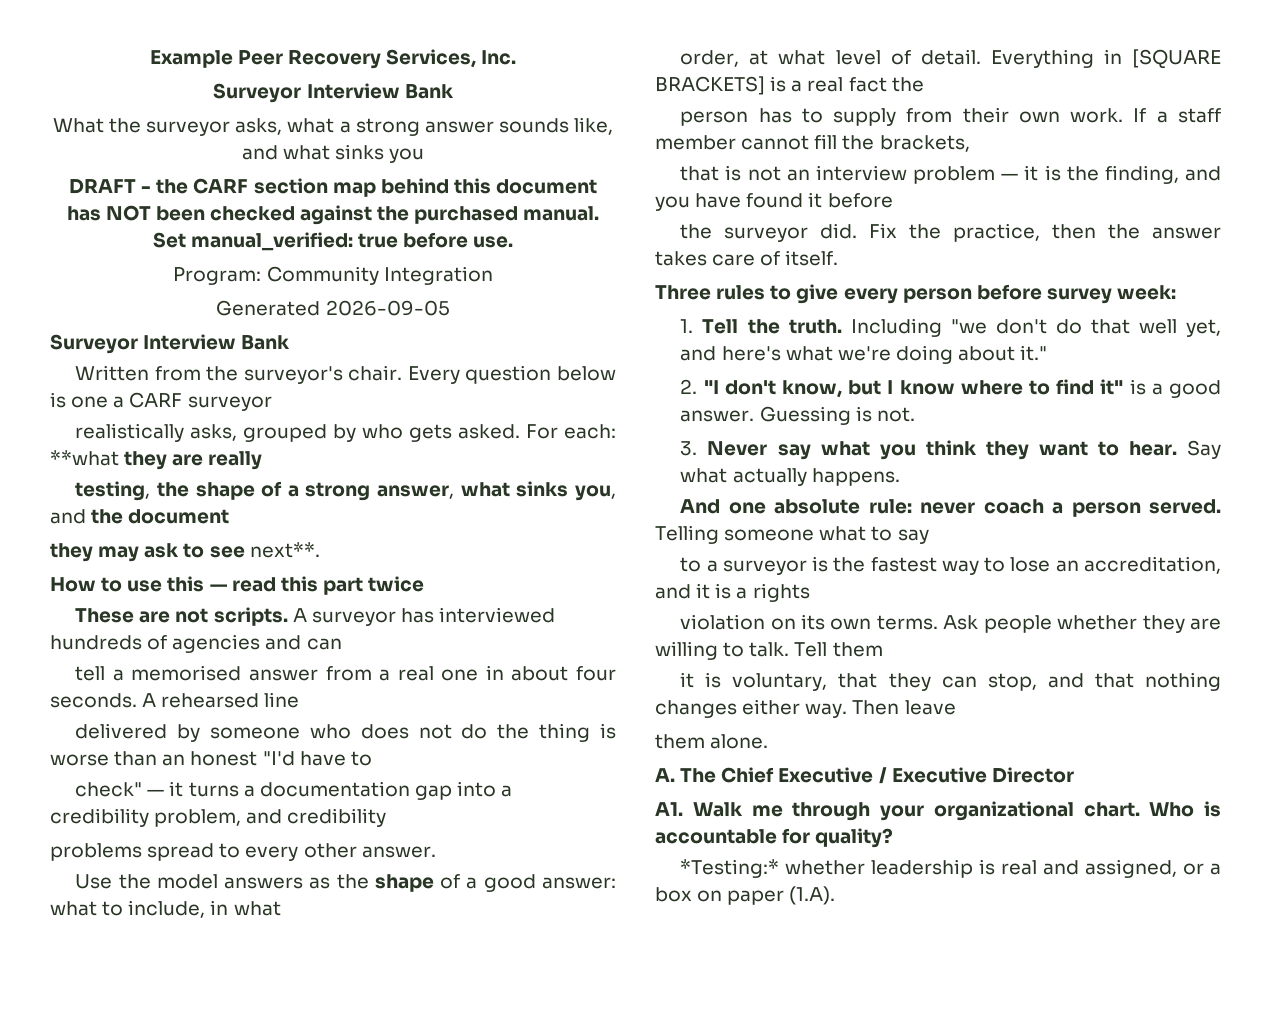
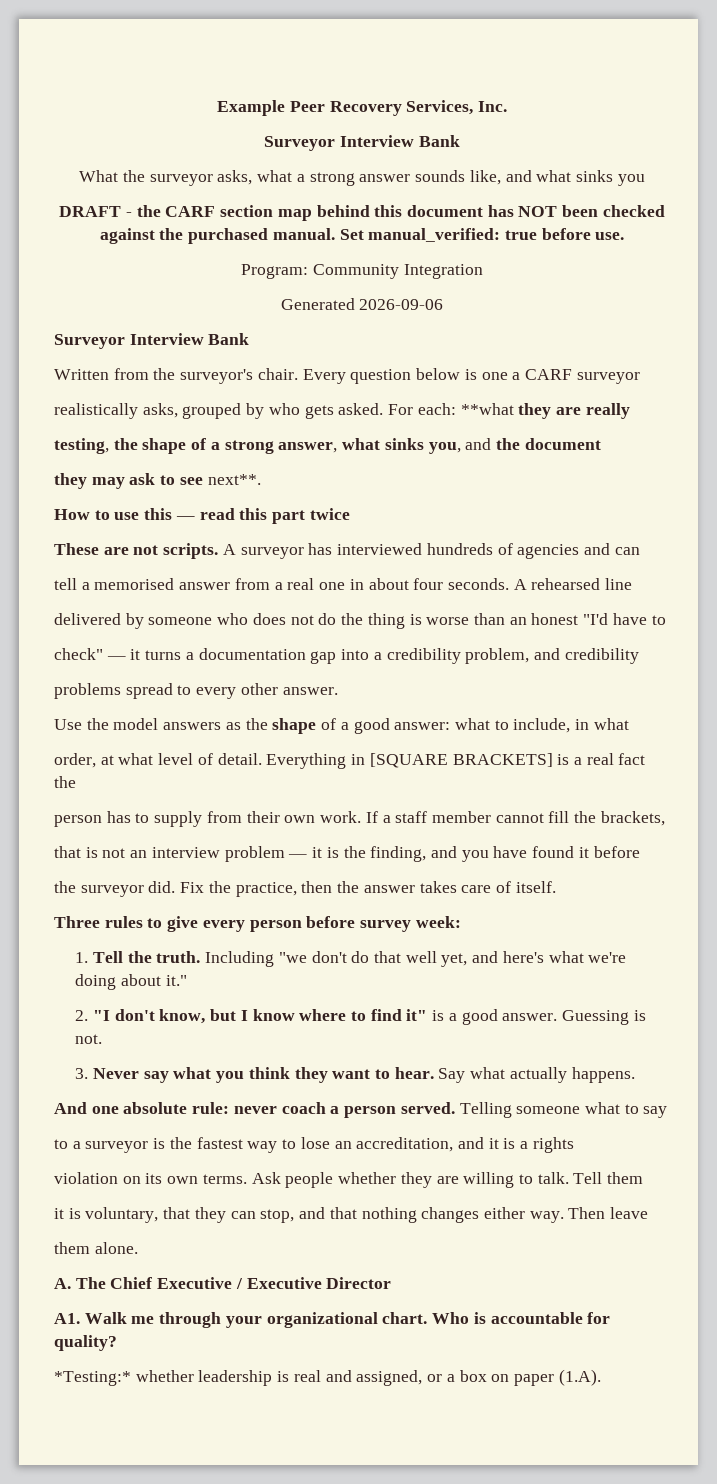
- Generated 2026-09-05
+ Generated 2026-09-06

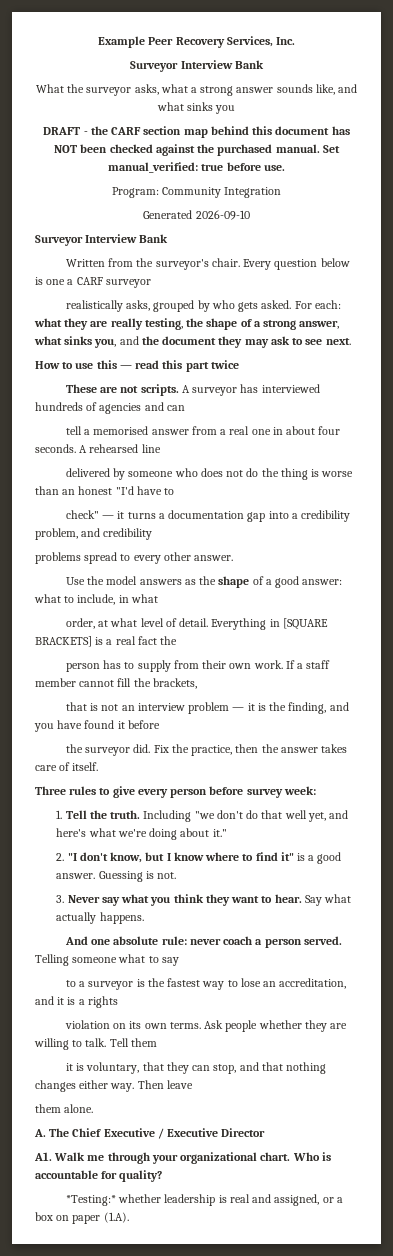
- Generated 2026-09-06
+ Generated 2026-09-10
- For each: **what they are really
- testing, the shape of a strong answer, what sinks you, and the document
- they may ask to see next**.
+ For each: what they are really testing, the shape of a strong answer, what sinks you, and the document they may ask to see next.

